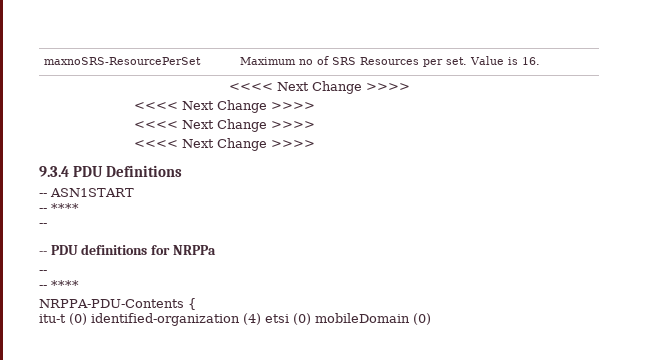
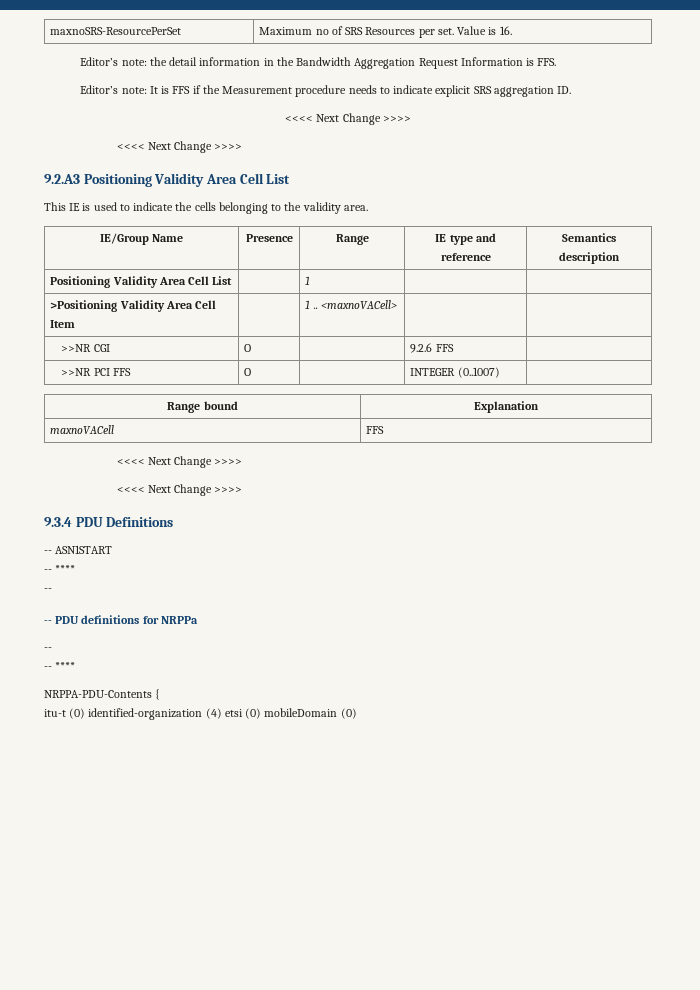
  maxnoSRS-ResourcePerSet | Maximum no of SRS Resources per set. Value is 16.
+ Editor’s note: the detail information in the Bandwidth Aggregation Request Information is FFS.
+ Editor’s note: It is FFS if the Measurement procedure needs to indicate explicit SRS aggregation ID.
  <<<< Next Change >>>>
  <<<< Next Change >>>>
+ 9.2.A3 Positioning Validity Area Cell List
+ This IE is used to indicate the cells belonging to the validity area.
+ IE/Group Name | Presence | Range | IE type and reference | Semantics description
+ Positioning Validity Area Cell List | | 1 | |
+ >Positioning Validity Area Cell Item | | 1 .. <maxnoVACell> | |
+ >>NR CGI | O | | 9.2.6 FFS |
+ >>NR PCI FFS | O | | INTEGER (0..1007) |
+ Range bound | Explanation
+ maxnoVACell | FFS

